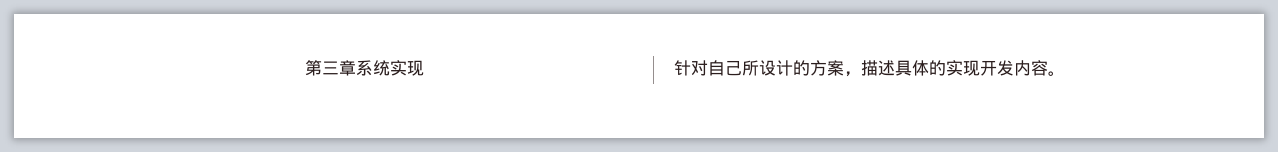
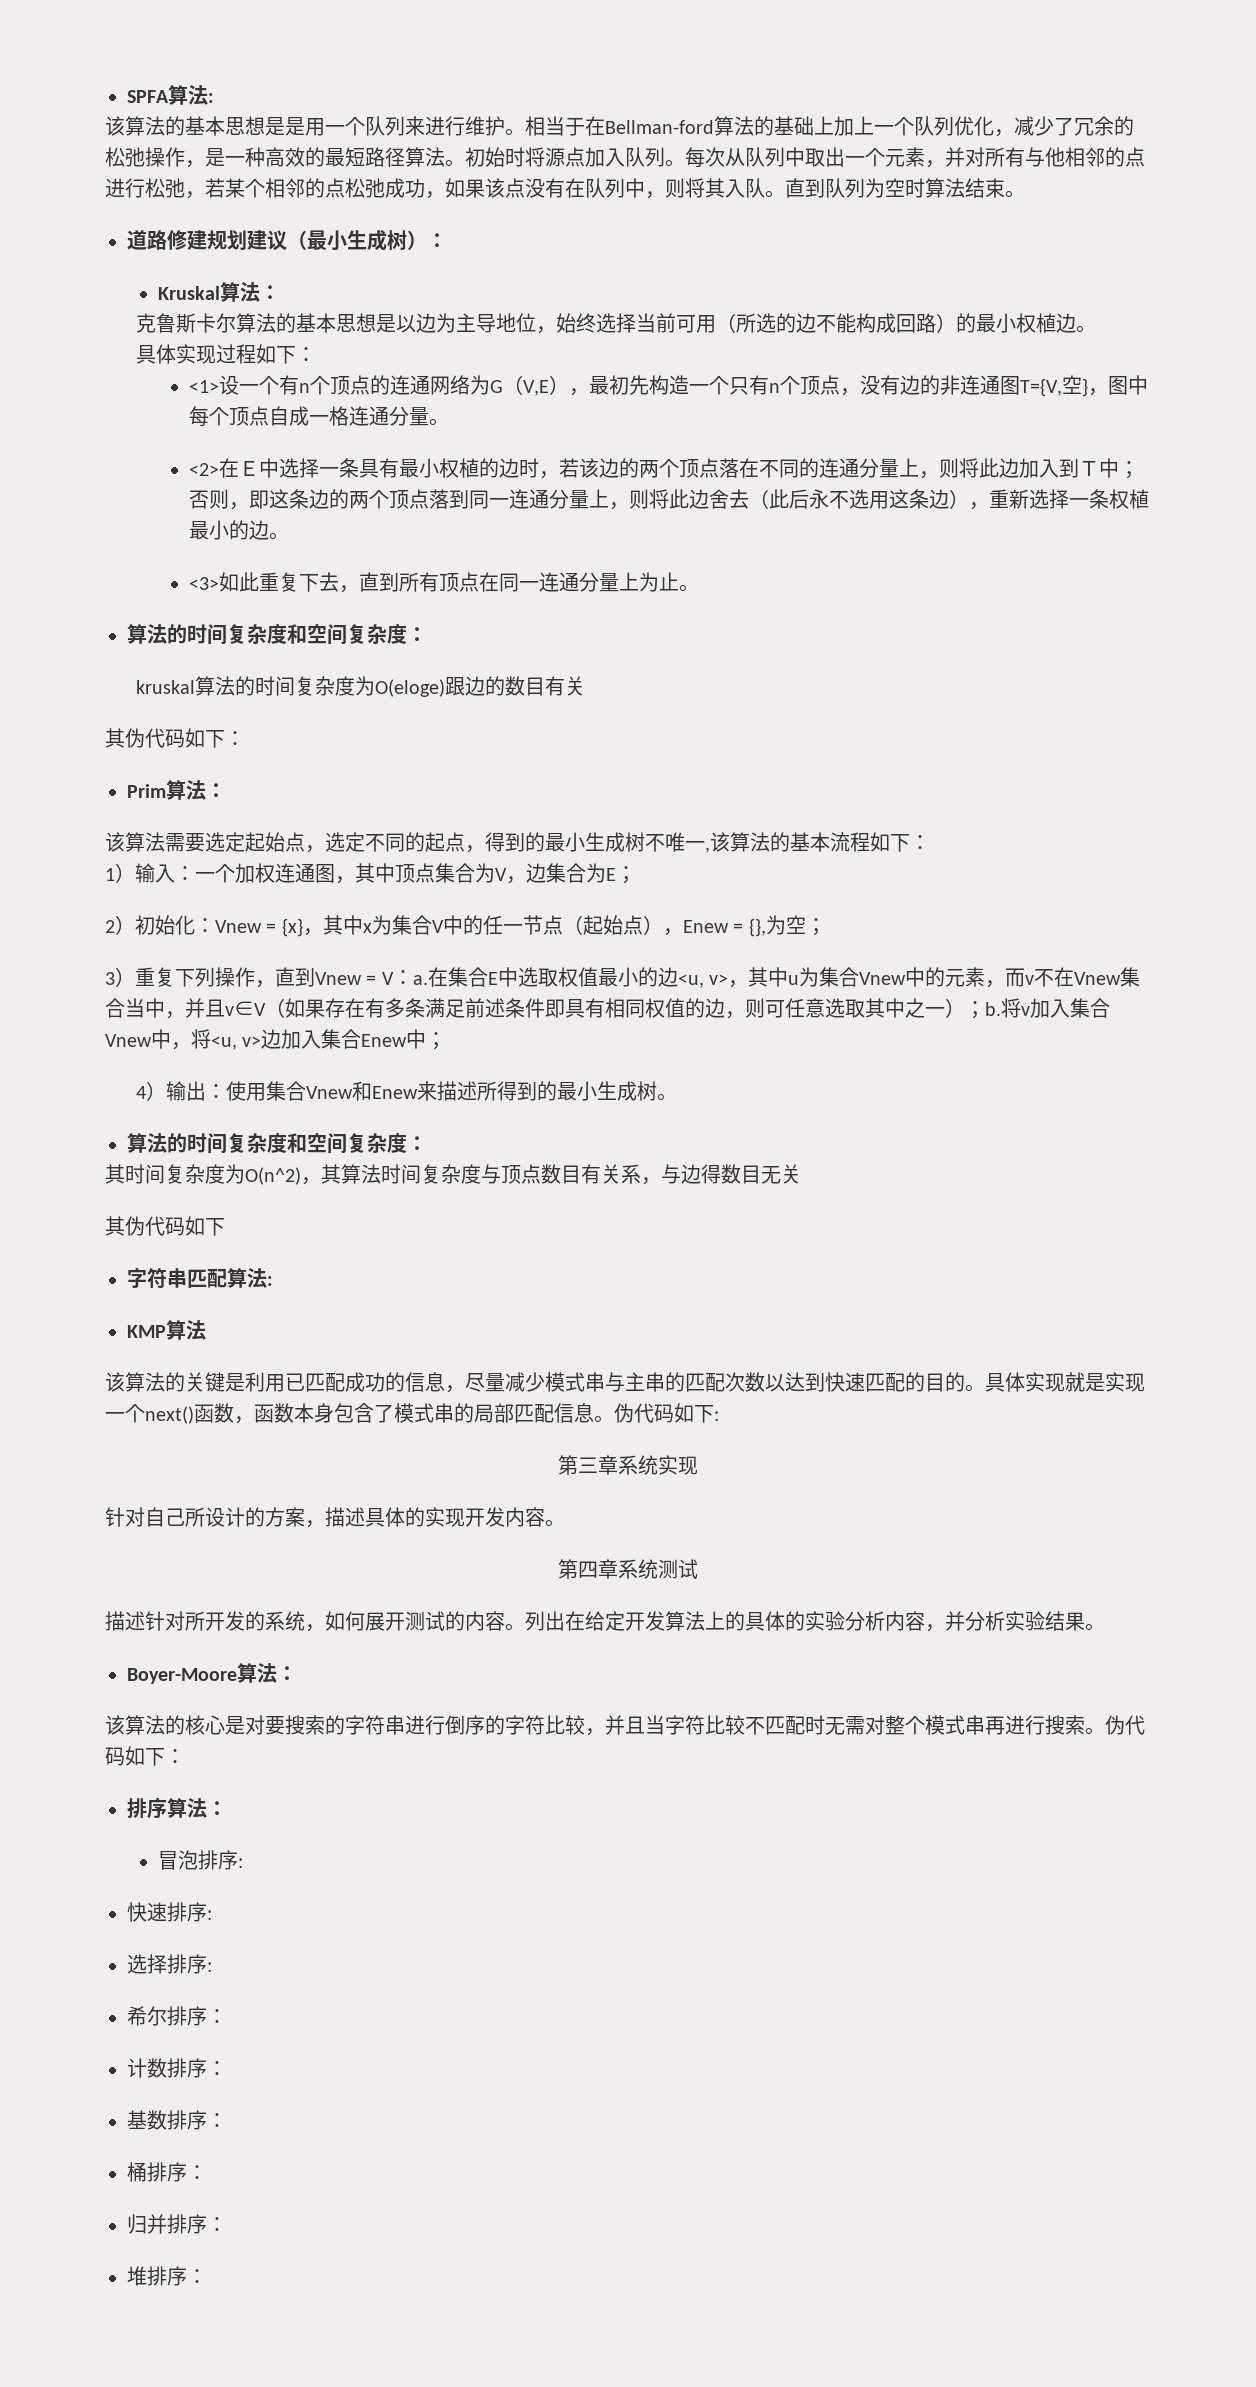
+ SPFA算法:
+ 该算法的基本思想是是用一个队列来进行维护。相当于在Bellman-ford算法的基础上加上一个队列优化，减少了冗余的松弛操作，是一种高效的最短路径算法。初始时将源点加入队列。每次从队列中取出一个元素，并对所有与他相邻的点进行松弛，若某个相邻的点松弛成功，如果该点没有在队列中，则将其入队。直到队列为空时算法结束。
+ 道路修建规划建议（最小生成树）：
+ Kruskal算法：
+ 克鲁斯卡尔算法的基本思想是以边为主导地位，始终选择当前可用（所选的边不能构成回路）的最小权植边。
+ 具体实现过程如下：
+ <1>设一个有n个顶点的连通网络为G（V,E），最初先构造一个只有n个顶点，没有边的非连通图T={V,空}，图中每个顶点自成一格连通分量。
+ <2>在Ｅ中选择一条具有最小权植的边时，若该边的两个顶点落在不同的连通分量上，则将此边加入到Ｔ中；否则，即这条边的两个顶点落到同一连通分量上，则将此边舍去（此后永不选用这条边），重新选择一条权植最小的边。
+ <3>如此重复下去，直到所有顶点在同一连通分量上为止。
+ 算法的时间复杂度和空间复杂度：
+ kruskal算法的时间复杂度为O(eloge)跟边的数目有关
+ 其伪代码如下：
+ Prim算法：
+ 该算法需要选定起始点，选定不同的起点，得到的最小生成树不唯一,该算法的基本流程如下：
+ 1）输入：一个加权连通图，其中顶点集合为V，边集合为E；
+ 2）初始化：Vnew = {x}，其中x为集合V中的任一节点（起始点），Enew = {},为空；
+ 3）重复下列操作，直到Vnew = V：a.在集合E中选取权值最小的边<u, v>，其中u为集合Vnew中的元素，而v不在Vnew集合当中，并且v∈V（如果存在有多条满足前述条件即具有相同权值的边，则可任意选取其中之一）；b.将v加入集合Vnew中，将<u, v>边加入集合Enew中；
+ 4）输出：使用集合Vnew和Enew来描述所得到的最小生成树。
+ 算法的时间复杂度和空间复杂度：
+ 其时间复杂度为O(n^2)，其算法时间复杂度与顶点数目有关系，与边得数目无关
+ 其伪代码如下
+ 字符串匹配算法:
+ KMP算法
+ 该算法的关键是利用已匹配成功的信息，尽量减少模式串与主串的匹配次数以达到快速匹配的目的。具体实现就是实现一个next()函数，函数本身包含了模式串的局部匹配信息。伪代码如下:
+ 第四章系统测试
+ 描述针对所开发的系统，如何展开测试的内容。列出在给定开发算法上的具体的实验分析内容，并分析实验结果。
+ Boyer-Moore算法：
+ 该算法的核心是对要搜索的字符串进行倒序的字符比较，并且当字符比较不匹配时无需对整个模式串再进行搜索。伪代码如下：
+ 排序算法：
+ 冒泡排序:
+ 快速排序:
+ 选择排序:
+ 希尔排序：
+ 计数排序：
+ 基数排序：
+ 桶排序：
+ 归并排序：
+ 堆排序：

